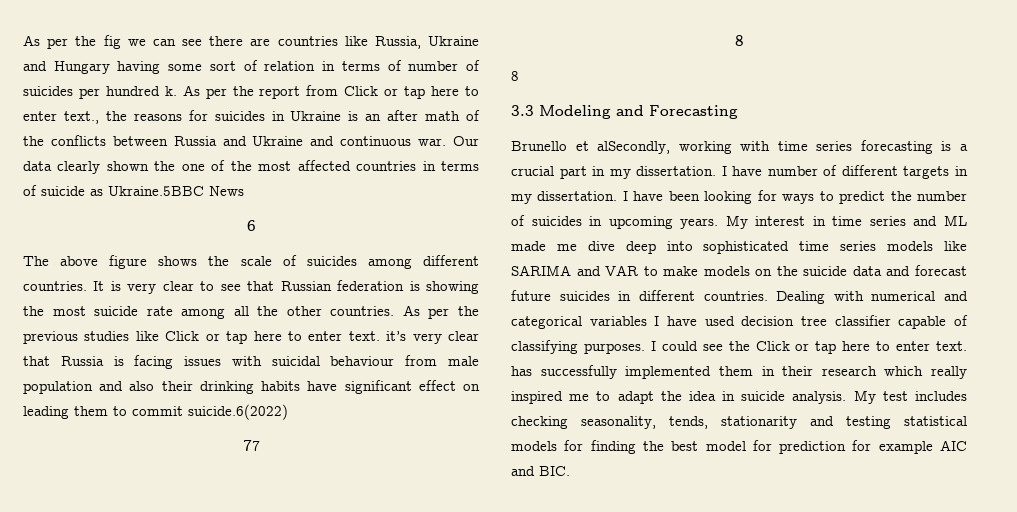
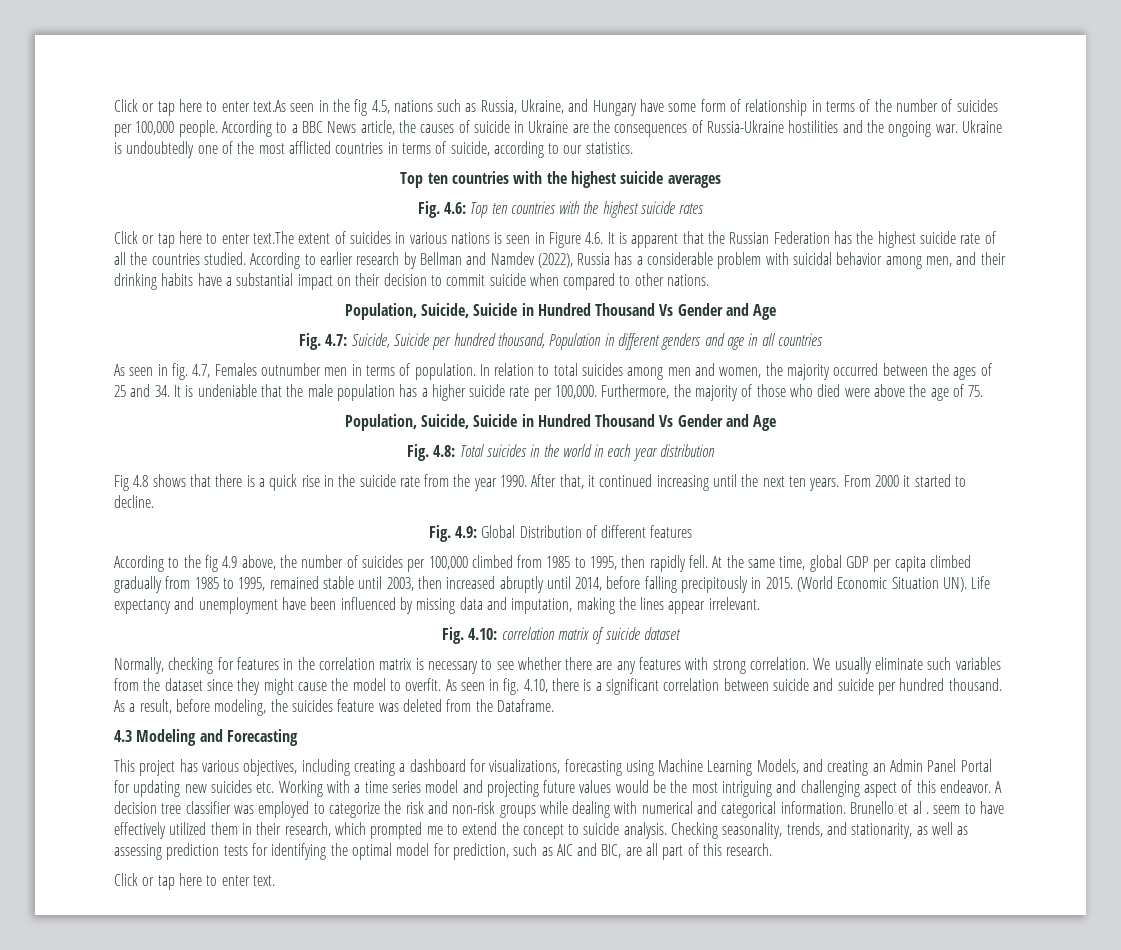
- As per the fig we can see there are countries like Russia, Ukraine and Hungary having some sort of relation in terms of number of suicides per hundred k. As per the report from Click or tap here to enter text., the reasons for suicides in Ukraine is an after math of the conflicts between Russia and Ukraine and continuous war. Our data clearly shown the one of the most affected countries in terms of suicide as Ukraine.5BBC News
- 6
- The above figure shows the scale of suicides among different countries. It is very clear to see that Russian federation is showing the most suicide rate among all the other countries. As per the previous studies like Click or tap here to enter text. it’s very clear that Russia is facing issues with suicidal behaviour from male population and also their drinking habits have significant effect on leading them to commit suicide.6(2022)
- 77
- 8
- 8
- 3.3 Modeling and Forecasting
- Brunello et alSecondly, working with time series forecasting is a crucial part in my dissertation. I have number of different targets in my dissertation. I have been looking for ways to predict the number of suicides in upcoming years. My interest in time series and ML made me dive deep into sophisticated time series models like SARIMA and VAR to make models on the suicide data and forecast future suicides in different countries. Dealing with numerical and categorical variables I have used decision tree classifier capable of classifying purposes. I could see the Click or tap here to enter text. has successfully implemented them in their research which really inspired me to adapt the idea in suicide analysis. My test includes checking seasonality, tends, stationarity and testing statistical models for finding the best model for prediction for example AIC and BIC.
+ Click or tap here to enter text.As seen in the fig 4.5, nations such as Russia, Ukraine, and Hungary have some form of relationship in terms of the number of suicides per 100,000 people. According to a BBC News article, the causes of suicide in Ukraine are the consequences of Russia-Ukraine hostilities and the ongoing war. Ukraine is undoubtedly one of the most afflicted countries in terms of suicide, according to our statistics.
+ Top ten countries with the highest suicide averages
+ Fig. 4.6: Top ten countries with the highest suicide rates
+ Click or tap here to enter text.The extent of suicides in various nations is seen in Figure 4.6. It is apparent that the Russian Federation has the highest suicide rate of all the countries studied. According to earlier research by Bellman and Namdev (2022), Russia has a considerable problem with suicidal behavior among men, and their drinking habits have a substantial impact on their decision to commit suicide when compared to other nations.
+ Population, Suicide, Suicide in Hundred Thousand Vs Gender and Age
+ Fig. 4.7: Suicide, Suicide per hundred thousand, Population in different genders and age in all countries
+ As seen in fig. 4.7, Females outnumber men in terms of population. In relation to total suicides among men and women, the majority occurred between the ages of 25 and 34. It is undeniable that the male population has a higher suicide rate per 100,000. Furthermore, the majority of those who died were above the age of 75.
+ Population, Suicide, Suicide in Hundred Thousand Vs Gender and Age
+ Fig. 4.8: Total suicides in the world in each year distribution
+ Fig 4.8 shows that there is a quick rise in the suicide rate from the year 1990. After that, it continued increasing until the next ten years. From 2000 it started to decline.
+ Fig. 4.9: Global Distribution of different features
+ According to the fig 4.9 above, the number of suicides per 100,000 climbed from 1985 to 1995, then rapidly fell. At the same time, global GDP per capita climbed gradually from 1985 to 1995, remained stable until 2003, then increased abruptly until 2014, before falling precipitously in 2015. (World Economic Situation UN). Life expectancy and unemployment have been influenced by missing data and imputation, making the lines appear irrelevant.
+ Fig. 4.10: correlation matrix of suicide dataset
+ Normally, checking for features in the correlation matrix is necessary to see whether there are any features with strong correlation. We usually eliminate such variables from the dataset since they might cause the model to overfit. As seen in fig. 4.10, there is a significant correlation between suicide and suicide per hundred thousand. As a result, before modeling, the suicides feature was deleted from the Dataframe.
+ 4.3 Modeling and Forecasting
+ This project has various objectives, including creating a dashboard for visualizations, forecasting using Machine Learning Models, and creating an Admin Panel Portal for updating new suicides etc. Working with a time series model and projecting future values would be the most intriguing and challenging aspect of this endeavor. A decision tree classifier was employed to categorize the risk and non-risk groups while dealing with numerical and categorical information. Brunello et al . seem to have effectively utilized them in their research, which prompted me to extend the concept to suicide analysis. Checking seasonality, trends, and stationarity, as well as assessing prediction tests for identifying the optimal model for prediction, such as AIC and BIC, are all part of this research.
+ Click or tap here to enter text.

